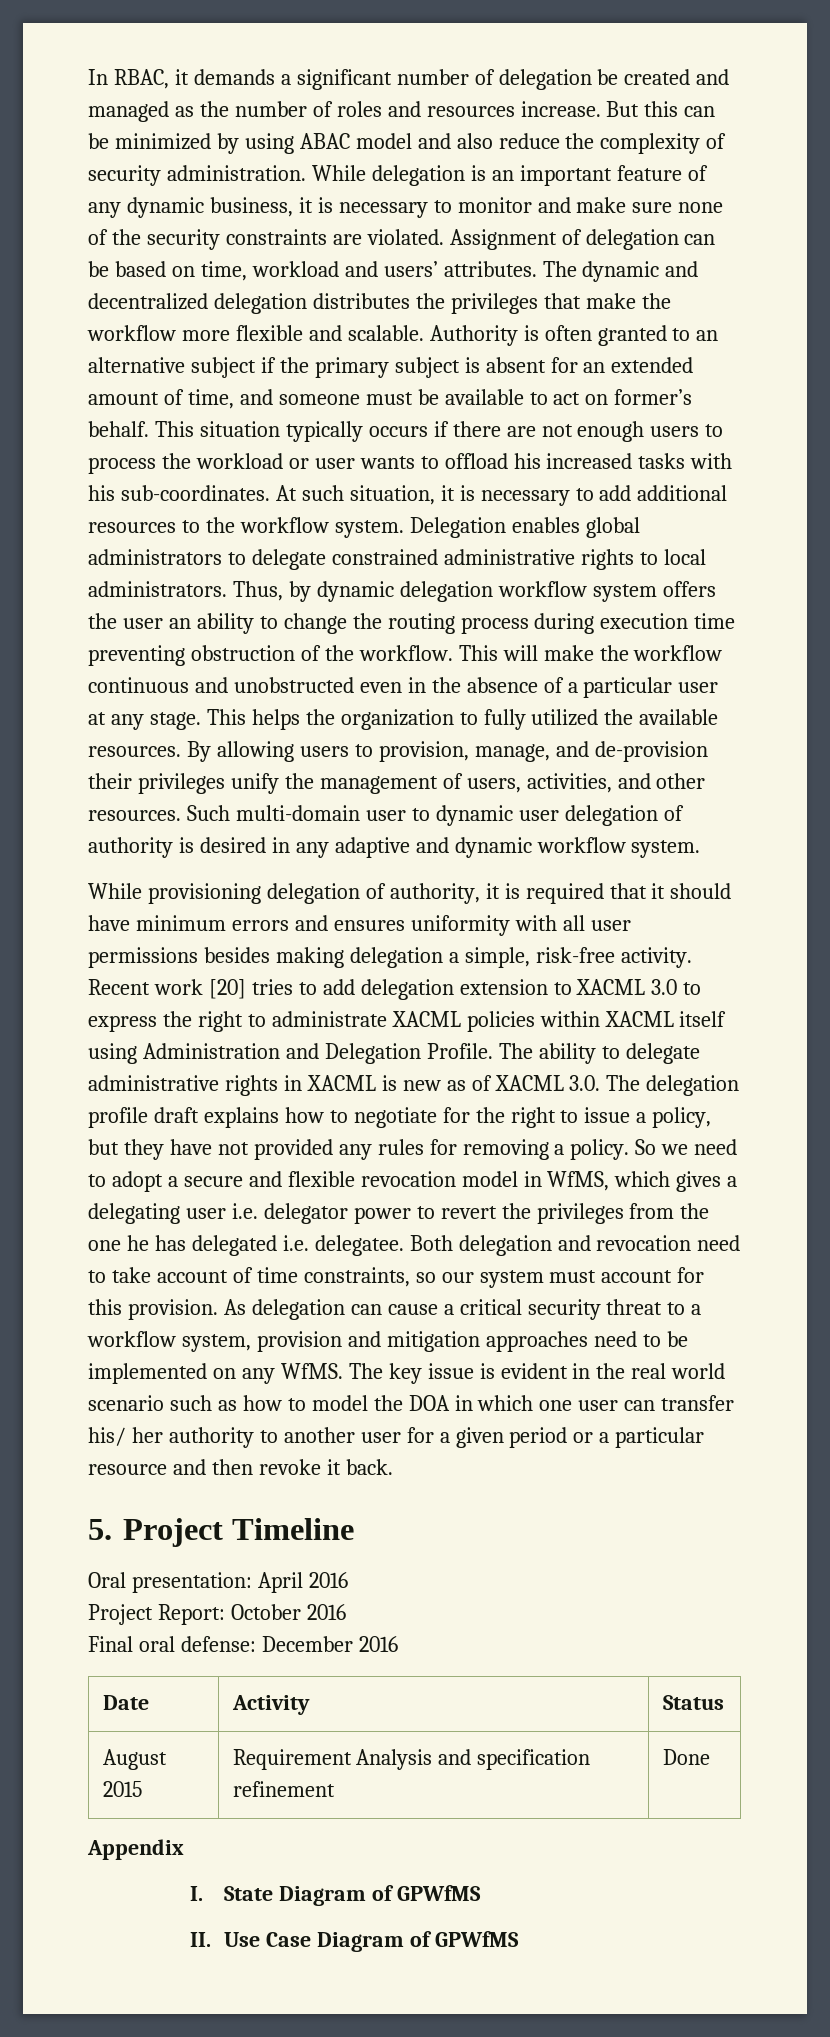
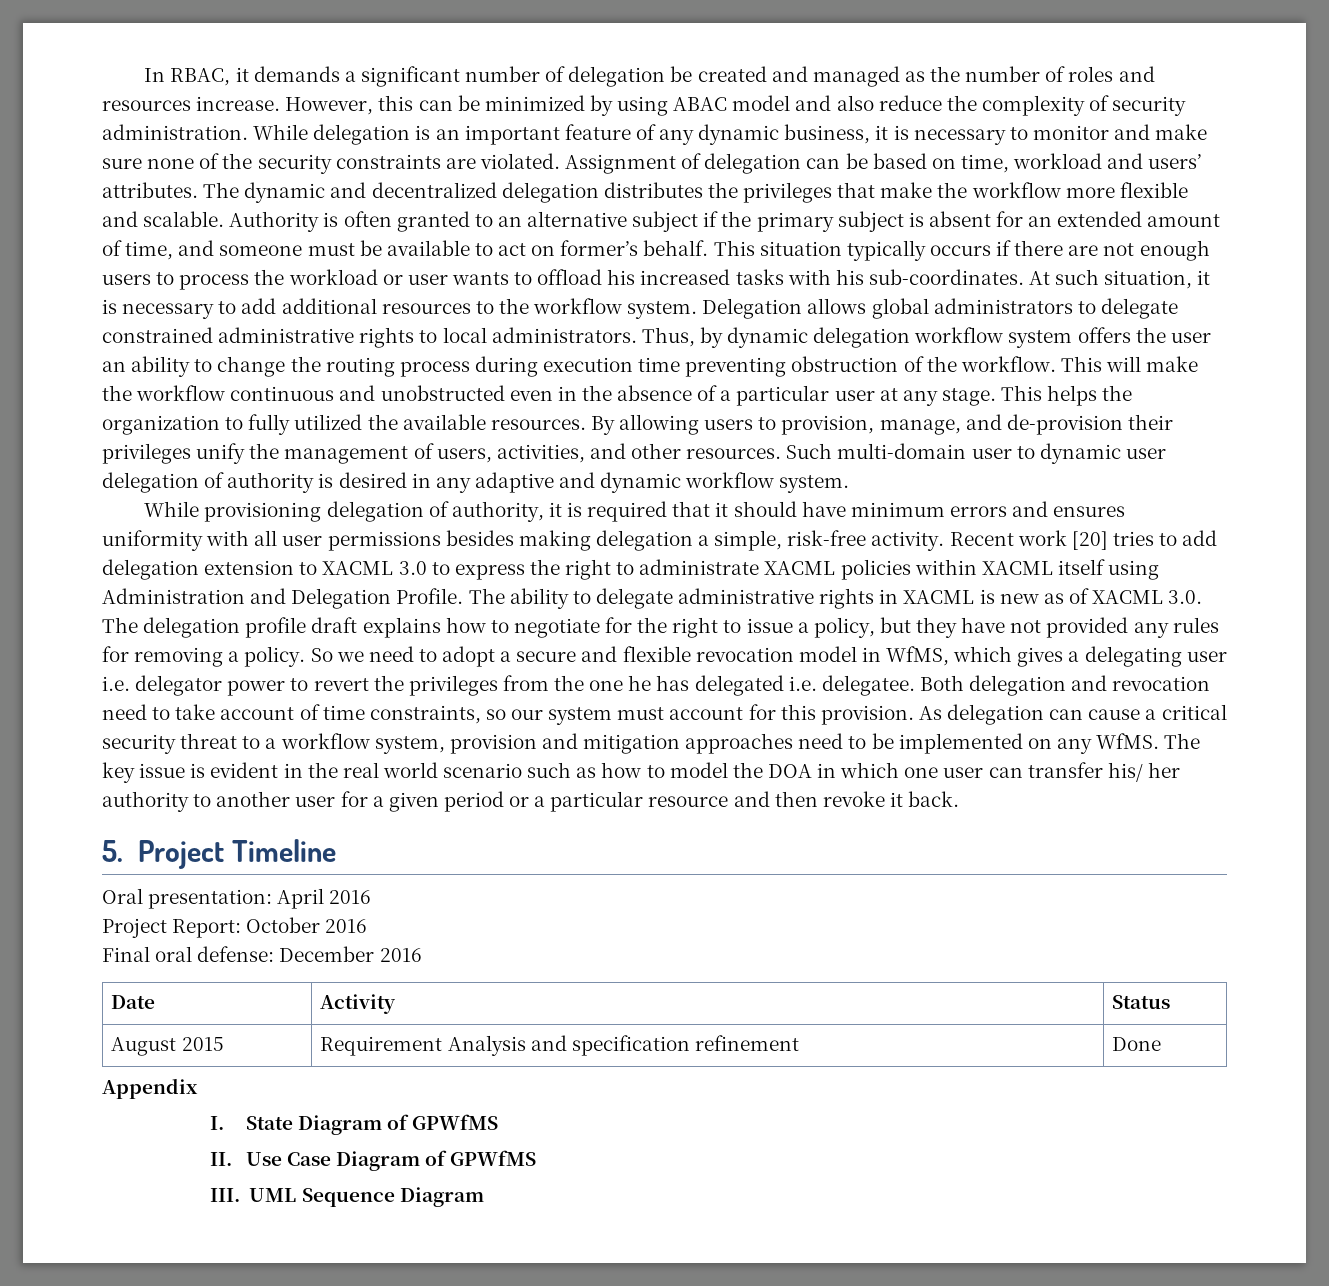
- But this can be minimized by using ABAC model and also reduce the complexity of security administration.
+ However, this can be minimized by using ABAC model and also reduce the complexity of security administration.
- Delegation enables global administrators to delegate constrained administrative rights to local administrators.
+ Delegation allows global administrators to delegate constrained administrative rights to local administrators.
+ III. UML Sequence Diagram

